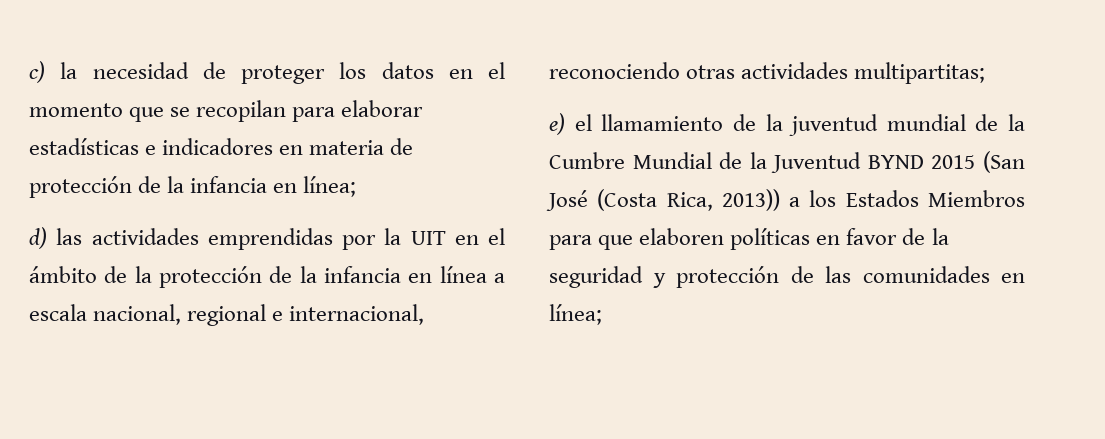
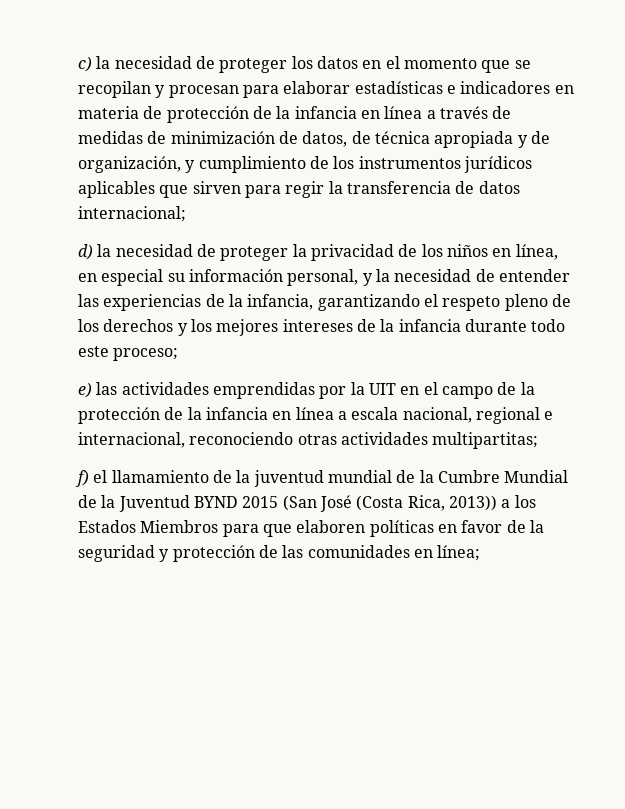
- c) la necesidad de proteger los datos en el momento que se recopilan para elaborar estadísticas e indicadores en materia de protección de la infancia en línea;
- d) las actividades emprendidas por la UIT en el ámbito de la protección de la infancia en línea a escala nacional, regional e internacional, reconociendo otras actividades multipartitas;
+ c) la necesidad de proteger los datos en el momento que se recopilan y procesan para elaborar estadísticas e indicadores en materia de protección de la infancia en línea a través de medidas de minimización de datos, de técnica apropiada y de organización, y cumplimiento de los instrumentos jurídicos aplicables que sirven para regir la transferencia de datos internacional;
+ d) la necesidad de proteger la privacidad de los niños en línea, en especial su información personal, y la necesidad de entender las experiencias de la infancia, garantizando el respeto pleno de los derechos y los mejores intereses de la infancia durante todo este proceso;
+ e) las actividades emprendidas por la UIT en el campo de la protección de la infancia en línea a escala nacional, regional e internacional, reconociendo otras actividades multipartitas;
- e) el llamamiento de la juventud mundial de la Cumbre Mundial de la Juventud BYND 2015 (San José (Costa Rica, 2013)) a los Estados Miembros para que elaboren políticas en favor de la seguridad y protección de las comunidades en línea;
+ f) el llamamiento de la juventud mundial de la Cumbre Mundial de la Juventud BYND 2015 (San José (Costa Rica, 2013)) a los Estados Miembros para que elaboren políticas en favor de la seguridad y protección de las comunidades en línea;

